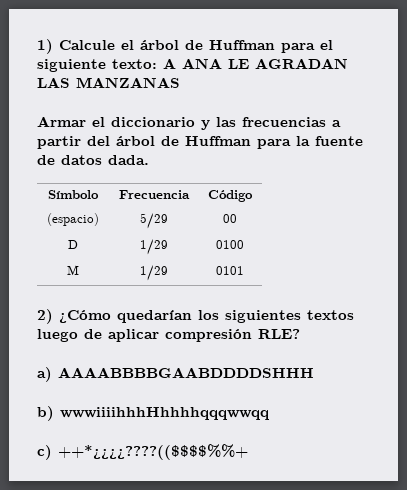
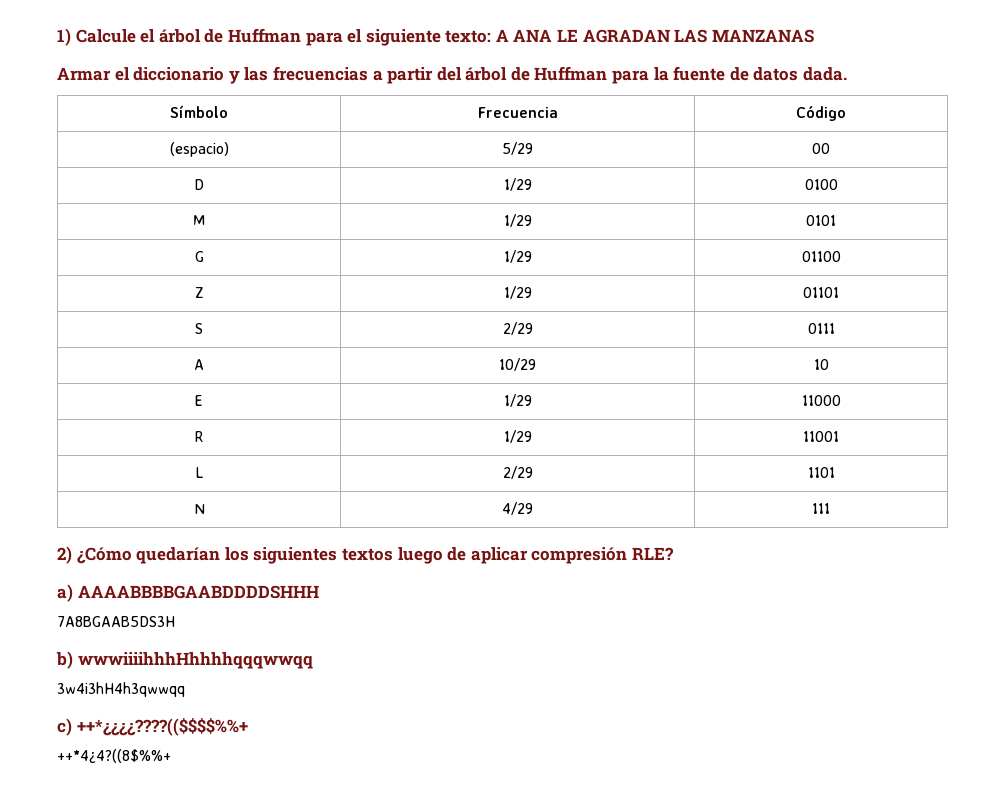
+ G | 1/29 | 01100
+ Z | 1/29 | 01101
+ S | 2/29 | 0111
+ A | 10/29 | 10
+ E | 1/29 | 11000
+ R | 1/29 | 11001
+ L | 2/29 | 1101
+ N | 4/29 | 111
+ 7A8BGAAB5DS3H
+ 3w4i3hH4h3qwwqq
+ ++*4¿4?((8$%%+

